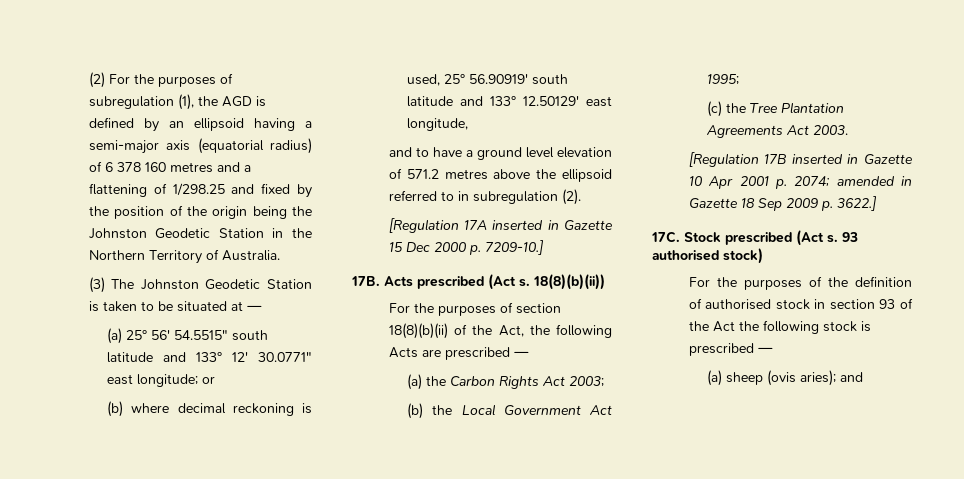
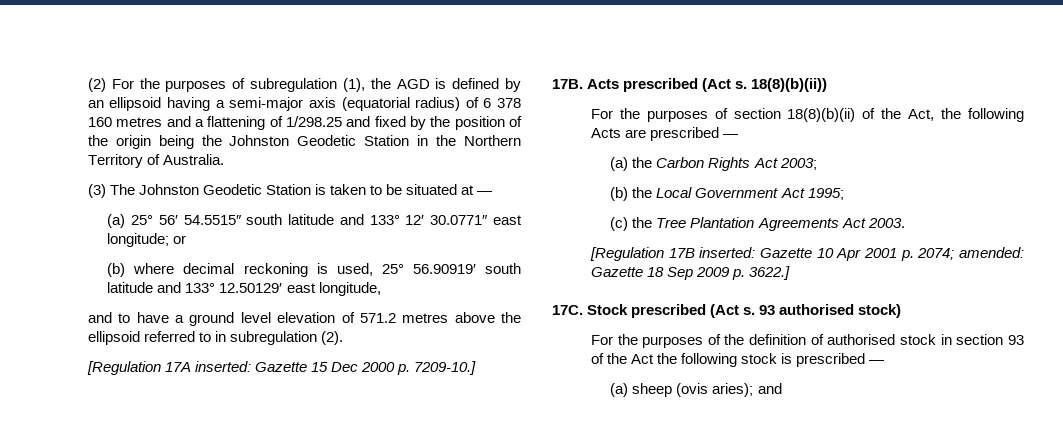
- [Regulation 17A inserted in Gazette 15 Dec 2000 p. 7209-10.]
+ [Regulation 17A inserted: Gazette 15 Dec 2000 p. 7209-10.]
- [Regulation 17B inserted in Gazette 10 Apr 2001 p. 2074; amended in Gazette 18 Sep 2009 p. 3622.]
+ [Regulation 17B inserted: Gazette 10 Apr 2001 p. 2074; amended: Gazette 18 Sep 2009 p. 3622.]

